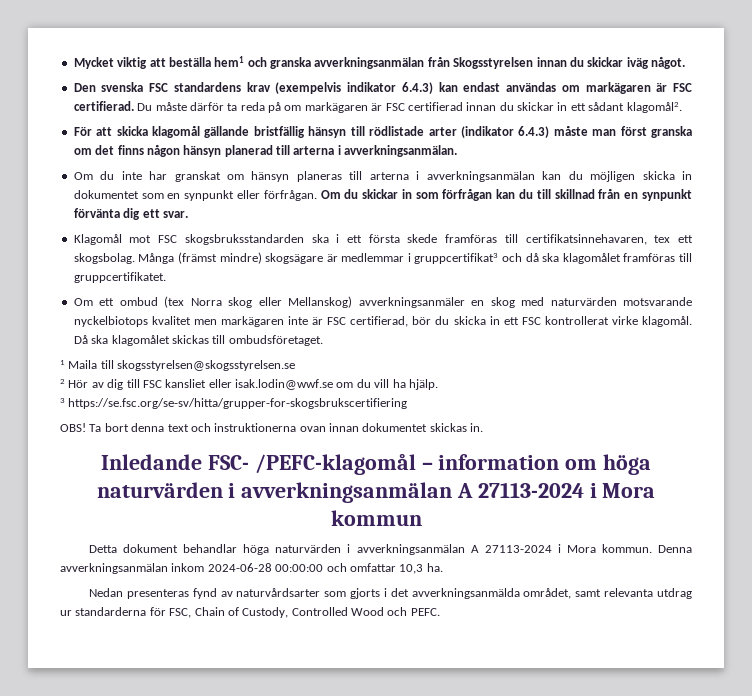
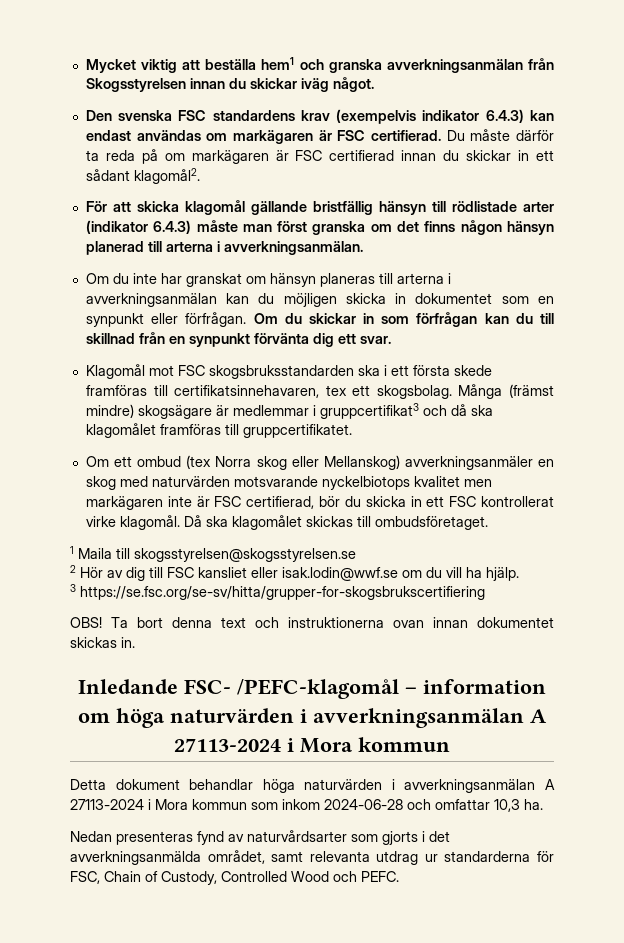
- Detta dokument behandlar höga naturvärden i avverkningsanmälan A 27113-2024 i Mora kommun. Denna avverkningsanmälan inkom 2024-06-28 00:00:00 och omfattar 10,3 ha.
+ Detta dokument behandlar höga naturvärden i avverkningsanmälan A 27113-2024 i Mora kommun som inkom 2024-06-28 och omfattar 10,3 ha.

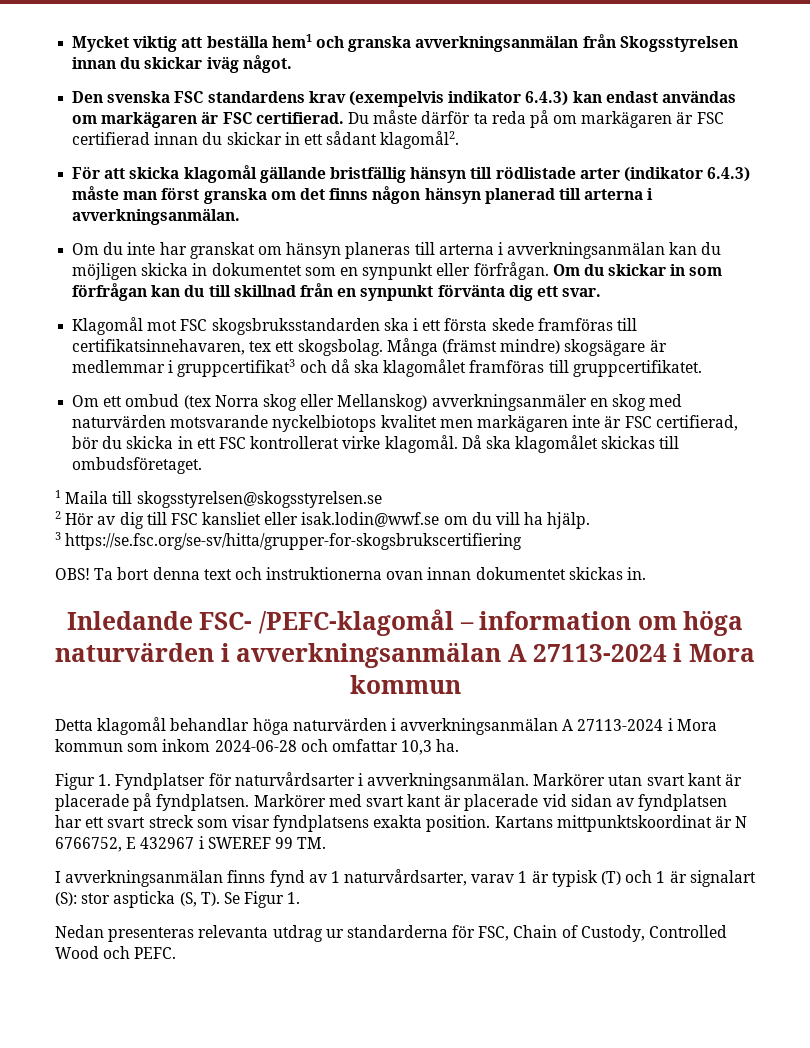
- Detta dokument behandlar höga naturvärden i avverkningsanmälan A 27113-2024 i Mora kommun som inkom 2024-06-28 och omfattar 10,3 ha.
+ Detta klagomål behandlar höga naturvärden i avverkningsanmälan A 27113-2024 i Mora kommun som inkom 2024-06-28 och omfattar 10,3 ha.
- Nedan presenteras fynd av naturvårdsarter som gjorts i det avverkningsanmälda området, samt relevanta utdrag ur standarderna för FSC, Chain of Custody, Controlled Wood och PEFC.
+ Figur 1. Fyndplatser för naturvårdsarter i avverkningsanmälan. Markörer utan svart kant är placerade på fyndplatsen. Markörer med svart kant är placerade vid sidan av fyndplatsen har ett svart streck som visar fyndplatsens exakta position. Kartans mittpunktskoordinat är N 6766752, E 432967 i SWEREF 99 TM.
+ I avverkningsanmälan finns fynd av 1 naturvårdsarter, varav 1 är typisk (T) och 1 är signalart (S): stor aspticka (S, T). Se Figur 1.
+ Nedan presenteras relevanta utdrag ur standarderna för FSC, Chain of Custody, Controlled Wood och PEFC.

